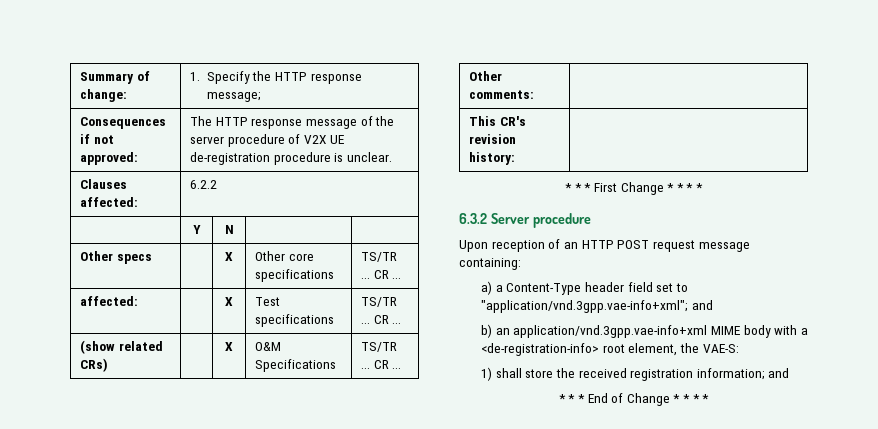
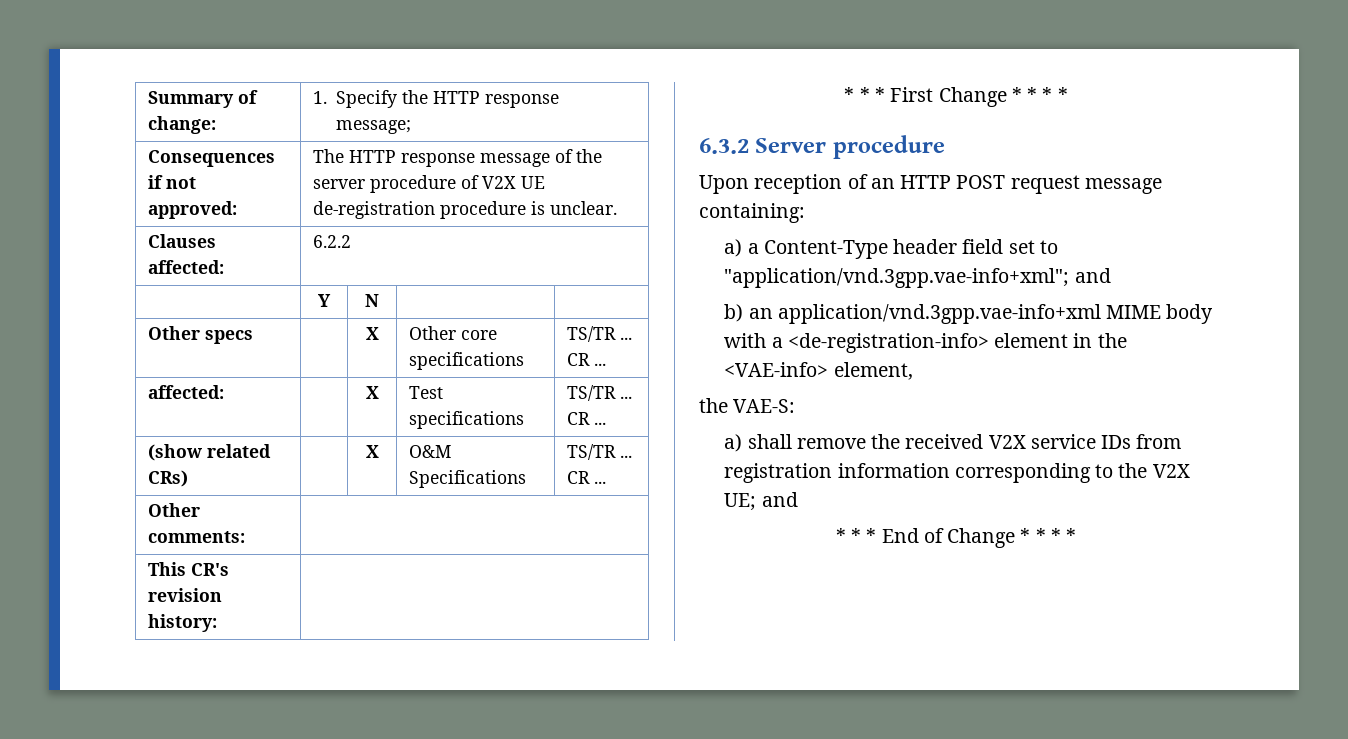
- b) an application/vnd.3gpp.vae-info+xml MIME body with a <de-registration-info> root element, the VAE-S:
+ b) an application/vnd.3gpp.vae-info+xml MIME body with a <de-registration-info> element in the <VAE-info> element,
+ the VAE-S:
- 1) shall store the received registration information; and
+ a) shall remove the received V2X service IDs from registration information corresponding to the V2X UE; and

